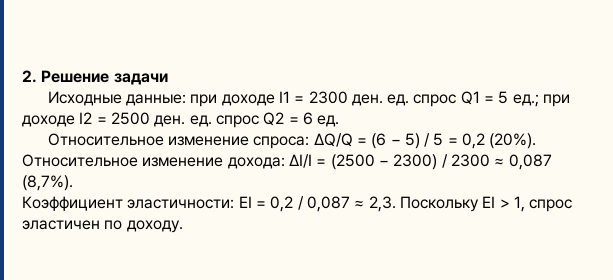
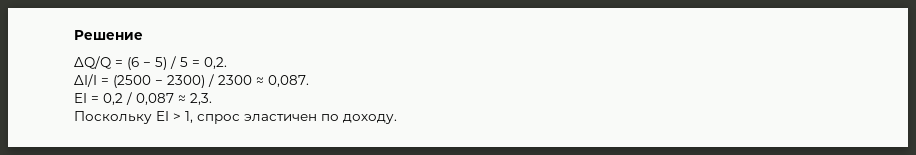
- 2. Решение задачи
- Исходные данные: при доходе I1 = 2300 ден. ед. спрос Q1 = 5 ед.; при доходе I2 = 2500 ден. ед. спрос Q2 = 6 ед.
- Относительное изменение спроса: ΔQ/Q = (6 − 5) / 5 = 0,2 (20%). Относительное изменение дохода: ΔI/I = (2500 − 2300) / 2300 ≈ 0,087 (8,7%).
- Коэффициент эластичности: EI = 0,2 / 0,087 ≈ 2,3. Поскольку EI > 1, спрос эластичен по доходу.
+ Решение
+ ΔQ/Q = (6 − 5) / 5 = 0,2.
+ ΔI/I = (2500 − 2300) / 2300 ≈ 0,087.
+ EI = 0,2 / 0,087 ≈ 2,3.
+ Поскольку EI > 1, спрос эластичен по доходу.

